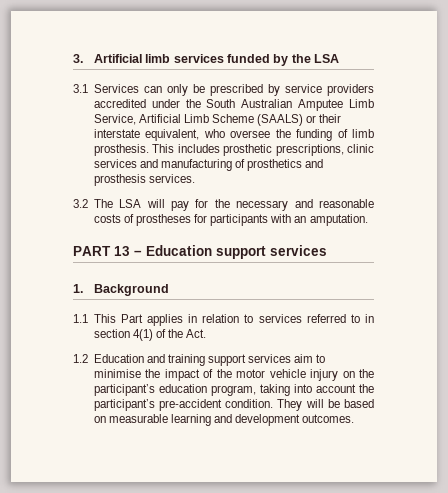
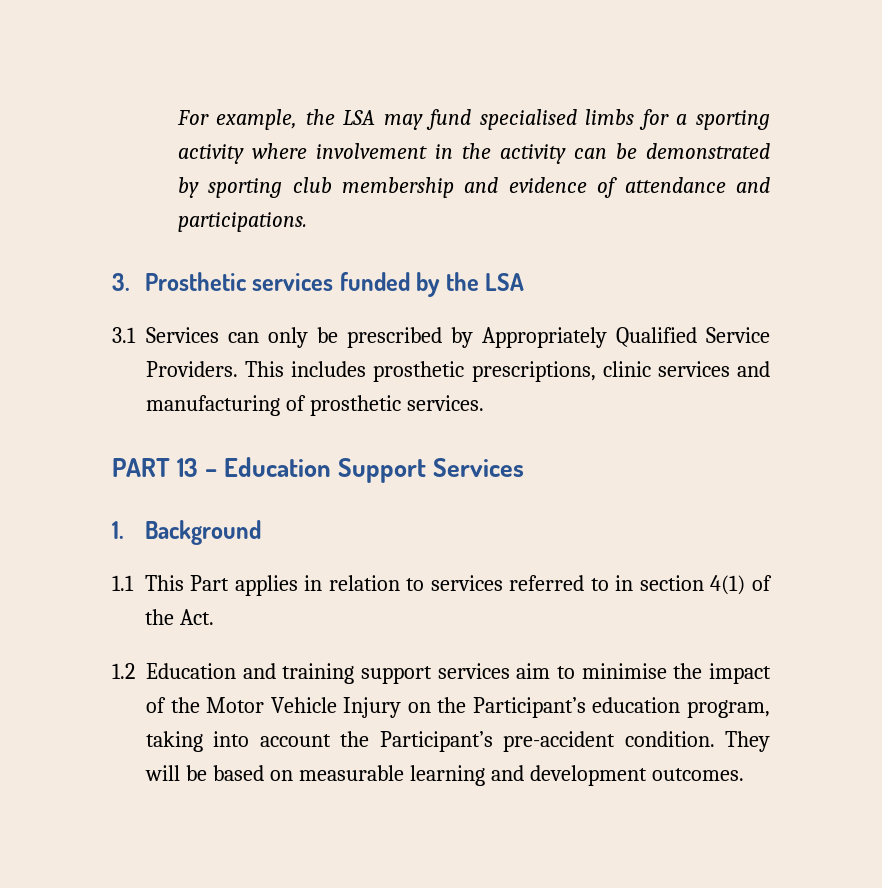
- 3. Artificial limb services funded by the LSA
+ For example, the LSA may fund specialised limbs for a sporting activity where involvement in the activity can be demonstrated by sporting club membership and evidence of attendance and participations.
+ 3. Prosthetic services funded by the LSA
- 3.1 Services can only be prescribed by service providers accredited under the South Australian Amputee Limb Service, Artificial Limb Scheme (SAALS) or their interstate equivalent, who oversee the funding of limb prosthesis.
+ 3.1 Services can only be prescribed by Appropriately Qualified Service Providers.
- This includes prosthetic prescriptions, clinic services and manufacturing of prosthetics and prosthesis services.
- 3.2 The LSA will pay for the necessary and reasonable costs of prostheses for participants with an amputation.
+ This includes prosthetic prescriptions, clinic services and manufacturing of prosthetic services.
- PART 13 – Education support services
+ PART 13 – Education Support Services
- 1.2 Education and training support services aim to minimise the impact of the motor vehicle injury on the participant’s education program, taking into account the participant’s pre-accident condition.
+ 1.2 Education and training support services aim to minimise the impact of the Motor Vehicle Injury on the Participant’s education program, taking into account the Participant’s pre-accident condition.

